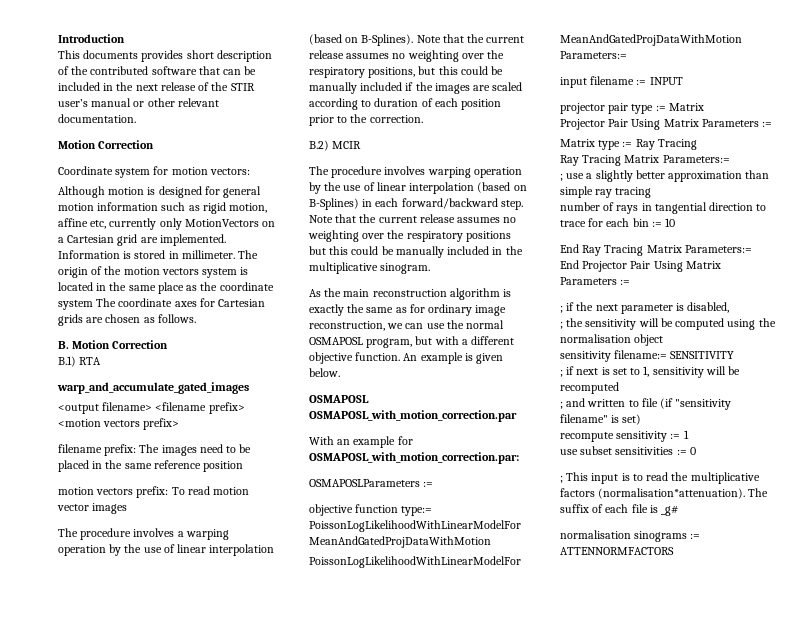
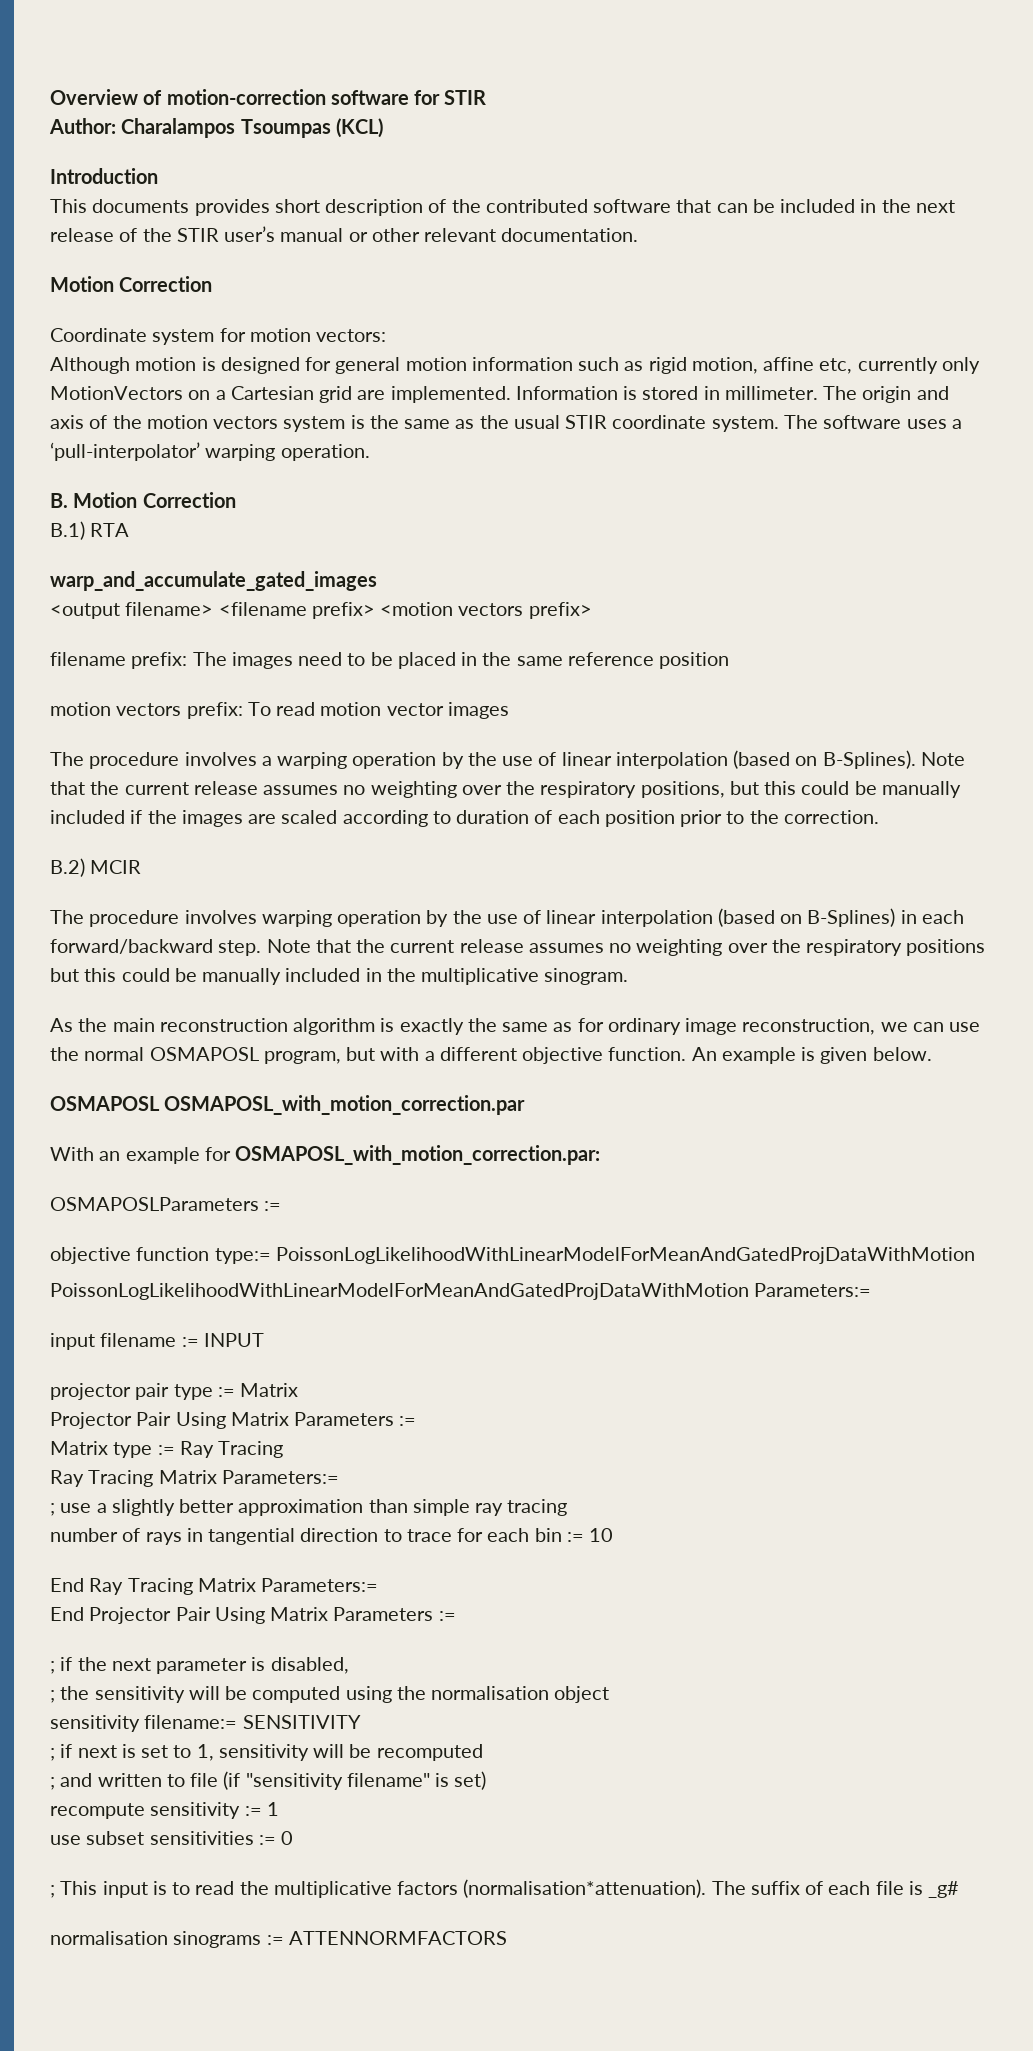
+ Overview of motion-correction software for STIR
+ Author: Charalampos Tsoumpas (KCL)
- The origin of the motion vectors system is located in the same place as the coordinate system The coordinate axes for Cartesian grids are chosen as follows.
+ The origin and axis of the motion vectors system is the same as the usual STIR coordinate system. The software uses a ‘pull-interpolator’ warping operation.

